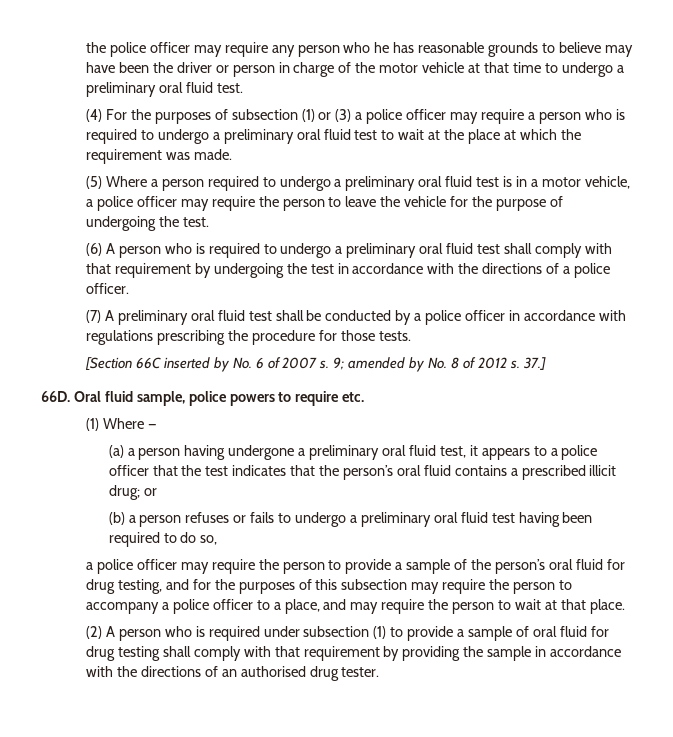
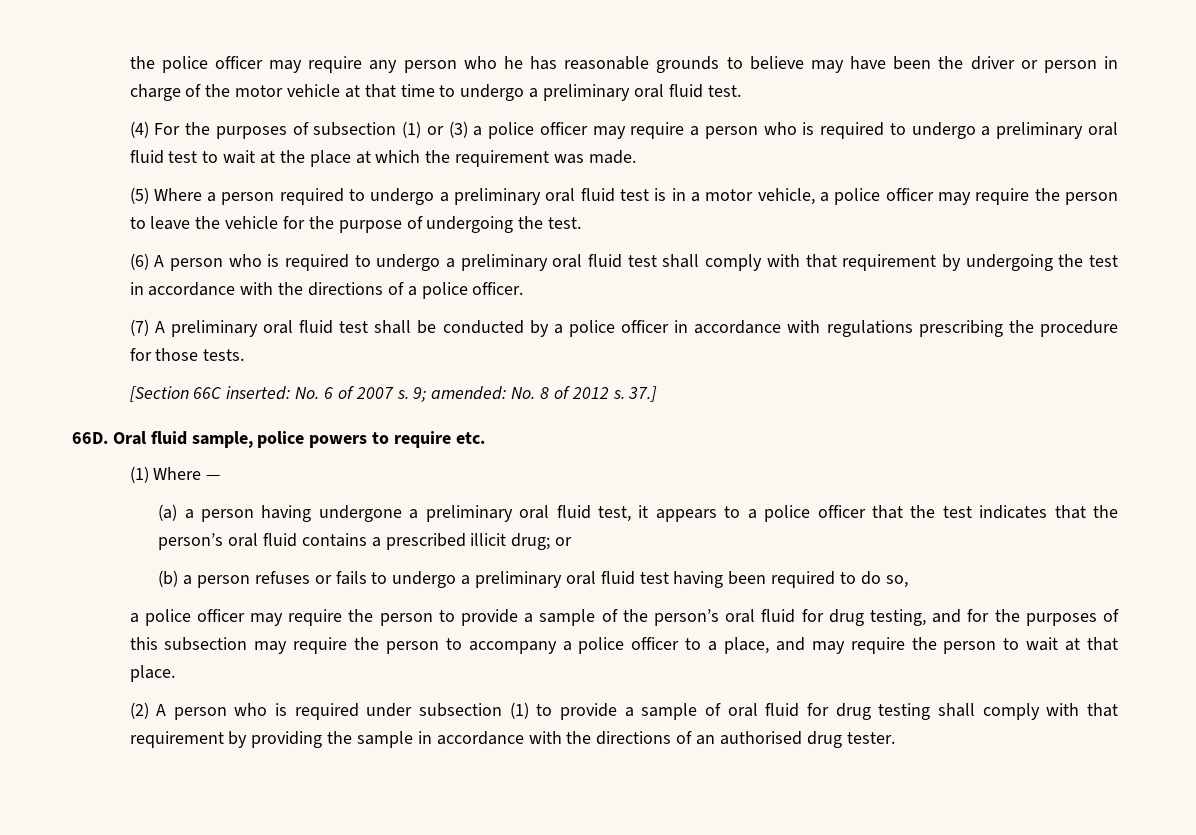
- [Section 66C inserted by No. 6 of 2007 s.
+ [Section 66C inserted: No. 6 of 2007 s.
- 9; amended by No. 8 of 2012 s.
+ 9; amended: No. 8 of 2012 s.

